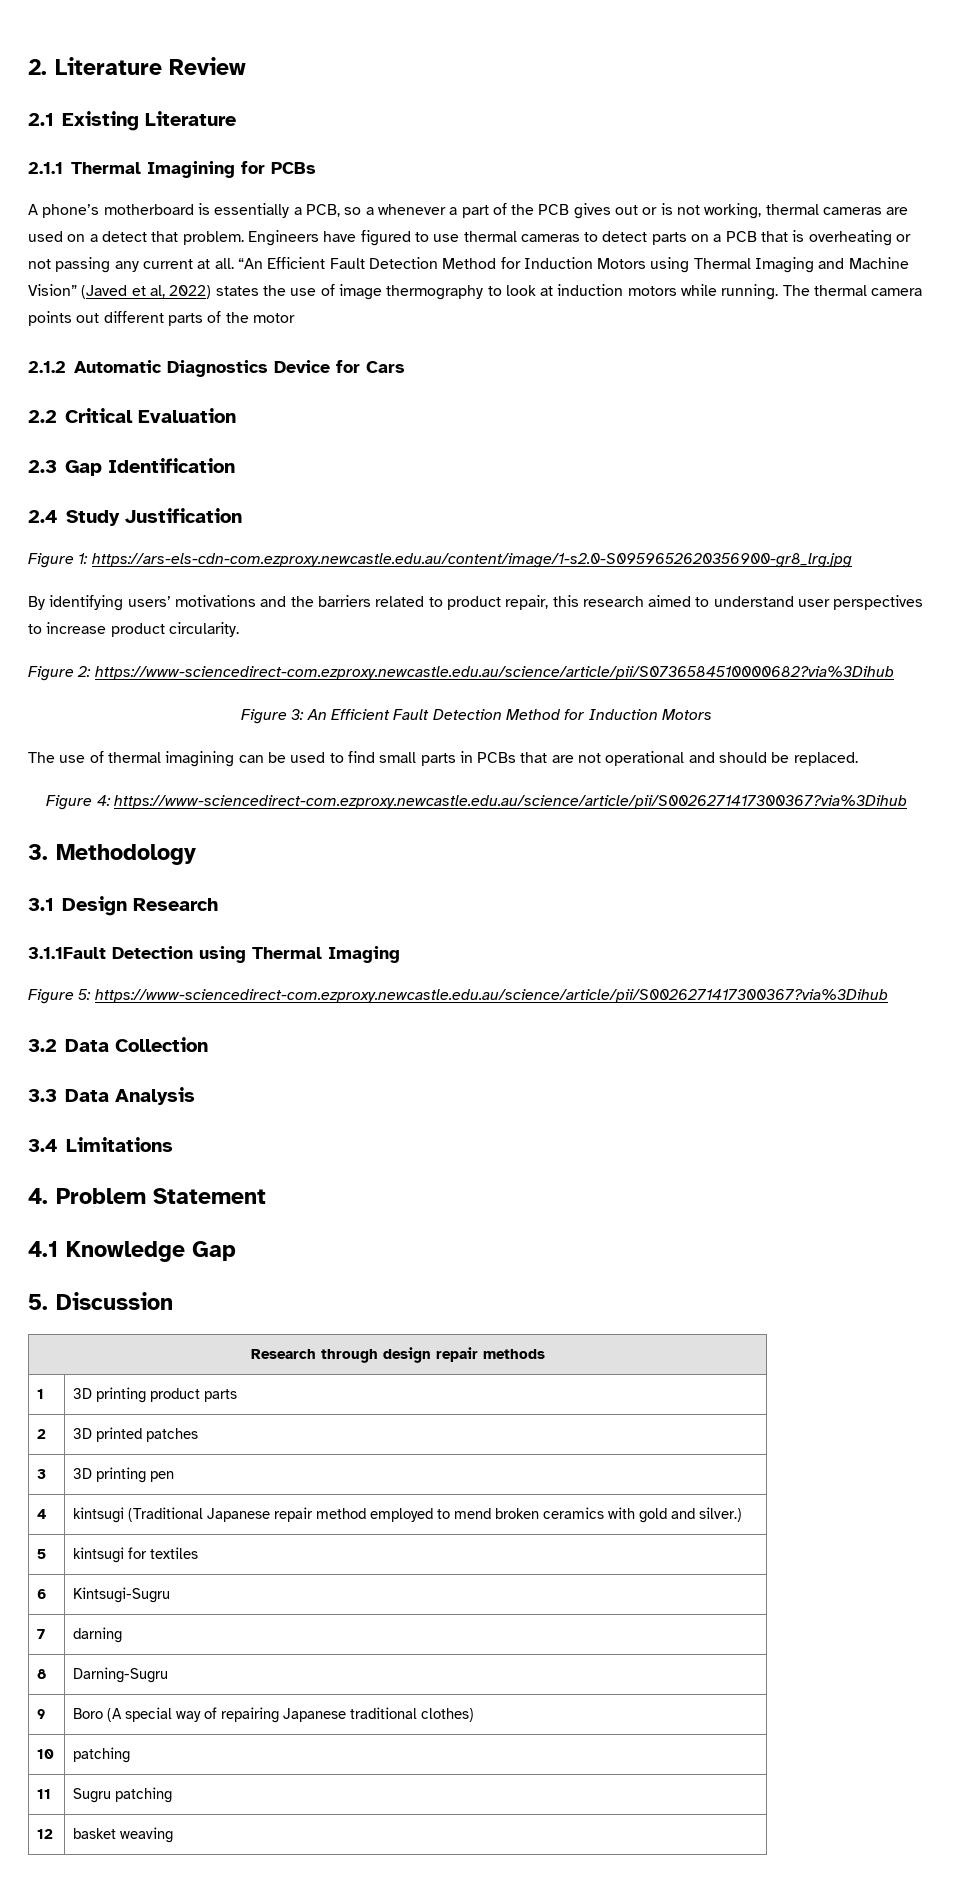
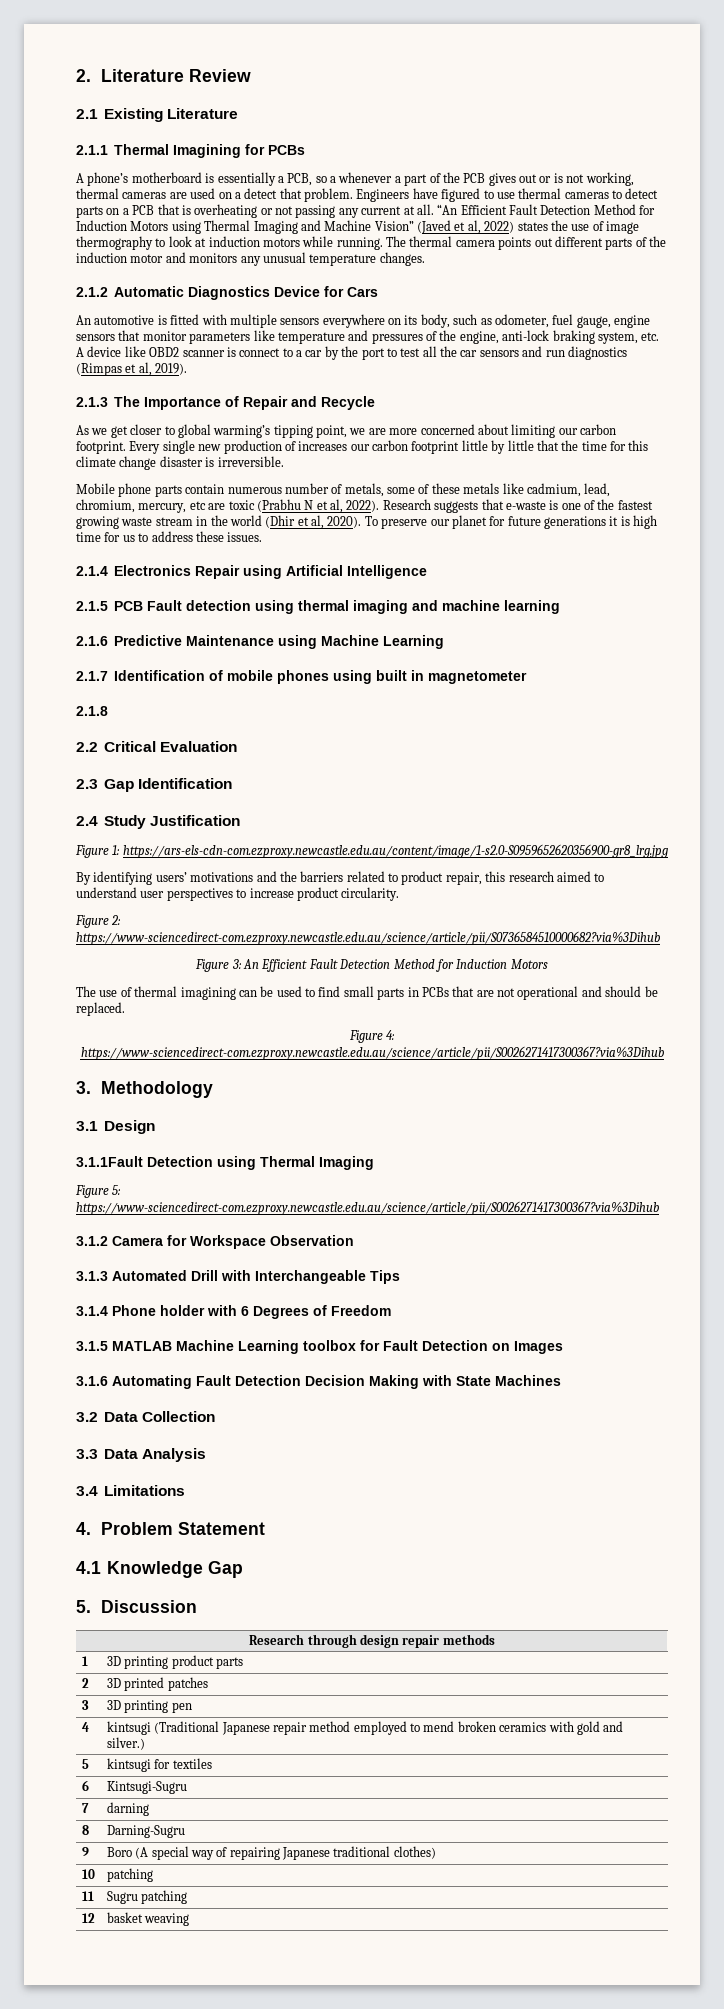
- The thermal camera points out different parts of the motor
+ The thermal camera points out different parts of the induction motor and monitors any unusual temperature changes.
+ An automotive is fitted with multiple sensors everywhere on its body, such as odometer, fuel gauge, engine sensors that monitor parameters like temperature and pressures of the engine, anti-lock braking system, etc. A device like OBD2 scanner is connect to a car by the port to test all the car sensors and run diagnostics (Rimpas et al, 2019).
+ 2.1.3 The Importance of Repair and Recycle
+ As we get closer to global warming’s tipping point, we are more concerned about limiting our carbon footprint. Every single new production of increases our carbon footprint little by little that the time for this climate change disaster is irreversible.
+ Mobile phone parts contain numerous number of metals, some of these metals like cadmium, lead, chromium, mercury, etc are toxic (Prabhu N et al, 2022). Research suggests that e-waste is one of the fastest growing waste stream in the world (Dhir et al, 2020). To preserve our planet for future generations it is high time for us to address these issues.
+ 2.1.4 Electronics Repair using Artificial Intelligence
+ 2.1.5 PCB Fault detection using thermal imaging and machine learning
+ 2.1.6 Predictive Maintenance using Machine Learning
+ 2.1.7 Identification of mobile phones using built in magnetometer
+ 2.1.8
- 3.1 Design Research
+ 3.1 Design
+ 3.1.2 Camera for Workspace Observation
+ 3.1.3 Automated Drill with Interchangeable Tips
+ 3.1.4 Phone holder with 6 Degrees of Freedom
+ 3.1.5 MATLAB Machine Learning toolbox for Fault Detection on Images
+ 3.1.6 Automating Fault Detection Decision Making with State Machines

